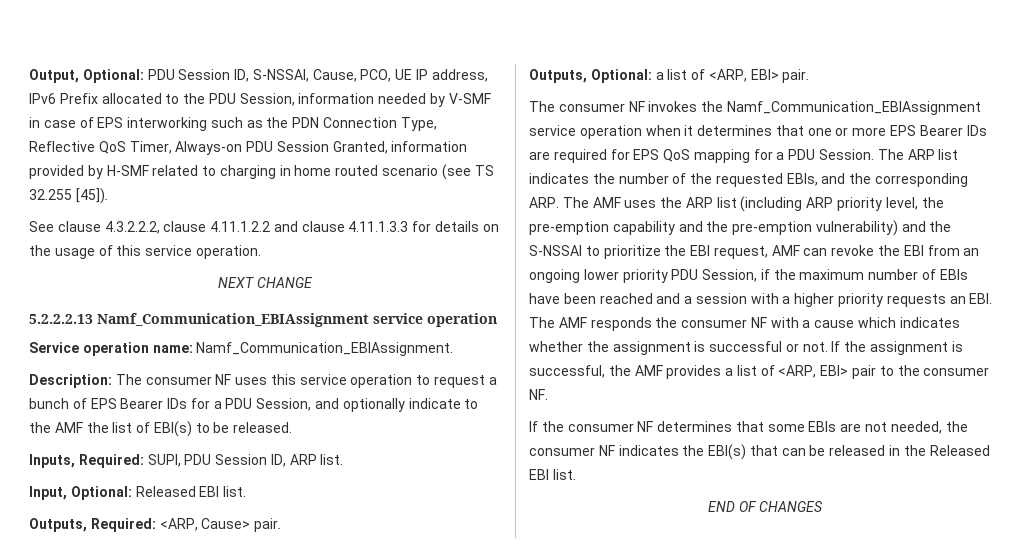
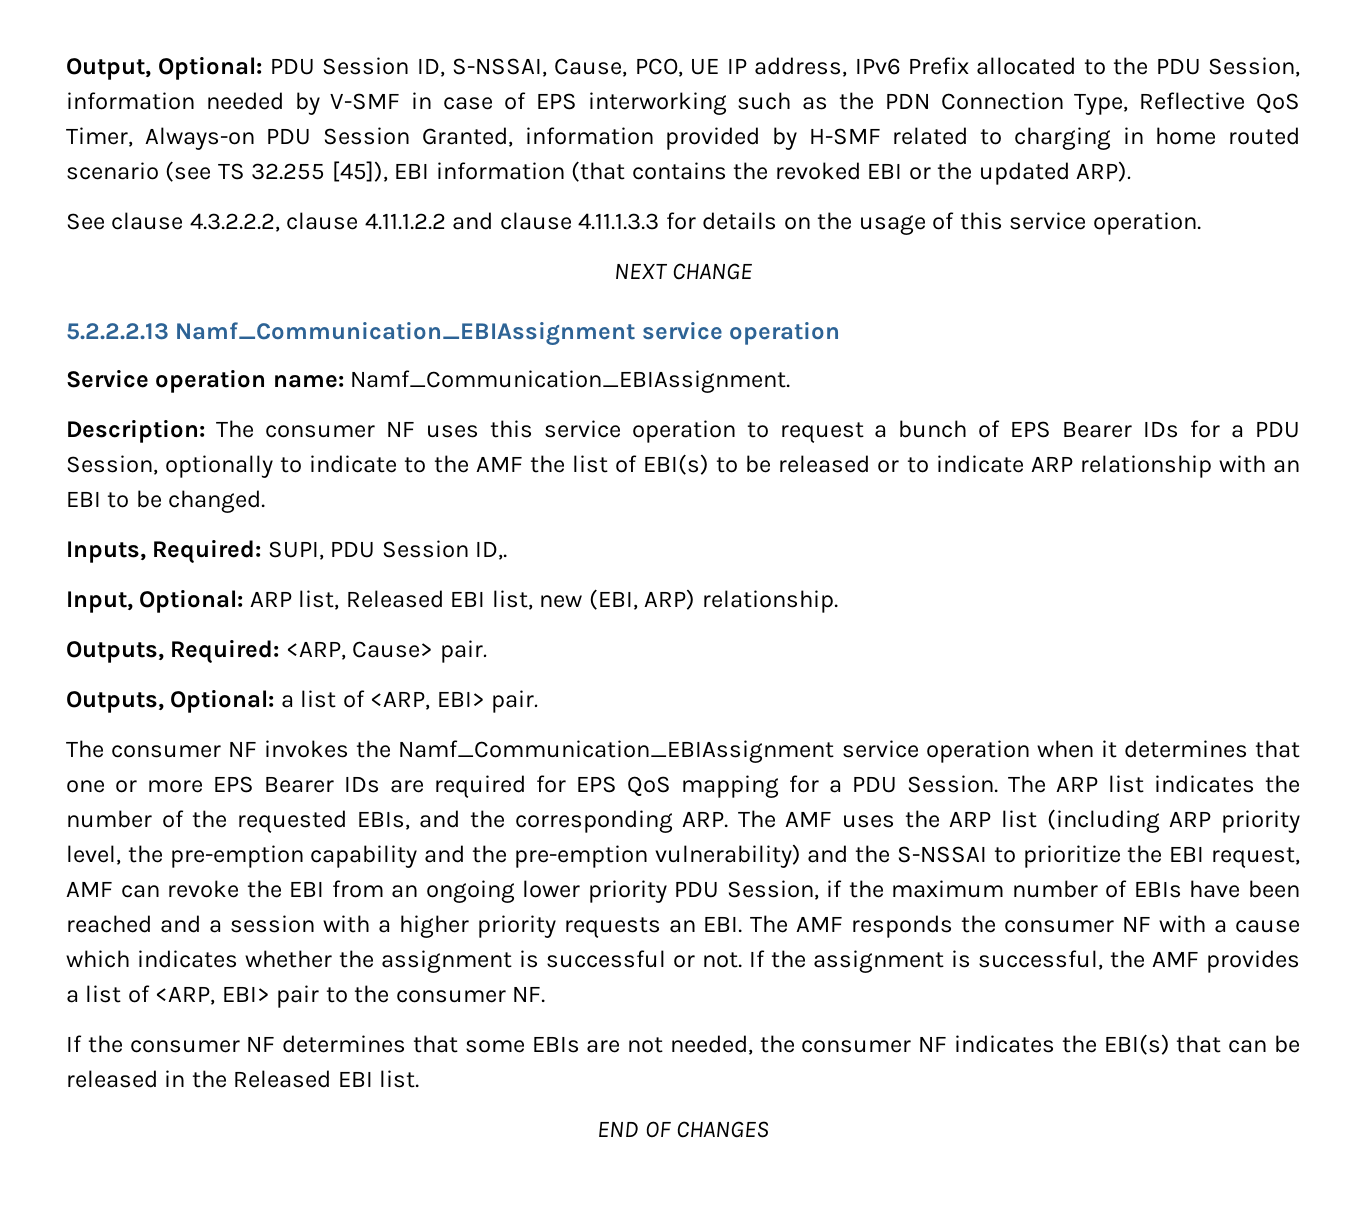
- Output, Optional: PDU Session ID, S-NSSAI, Cause, PCO, UE IP address, IPv6 Prefix allocated to the PDU Session, information needed by V-SMF in case of EPS interworking such as the PDN Connection Type, Reflective QoS Timer, Always-on PDU Session Granted, information provided by H-SMF related to charging in home routed scenario (see TS 32.255 [45]).
+ Output, Optional: PDU Session ID, S-NSSAI, Cause, PCO, UE IP address, IPv6 Prefix allocated to the PDU Session, information needed by V-SMF in case of EPS interworking such as the PDN Connection Type, Reflective QoS Timer, Always-on PDU Session Granted, information provided by H-SMF related to charging in home routed scenario (see TS 32.255 [45]), EBI information (that contains the revoked EBI or the updated ARP).
- Description: The consumer NF uses this service operation to request a bunch of EPS Bearer IDs for a PDU Session, and optionally indicate to the AMF the list of EBI(s) to be released.
+ Description: The consumer NF uses this service operation to request a bunch of EPS Bearer IDs for a PDU Session, optionally to indicate to the AMF the list of EBI(s) to be released or to indicate ARP relationship with an EBI to be changed.
- Inputs, Required: SUPI, PDU Session ID, ARP list.
+ Inputs, Required: SUPI, PDU Session ID,.
- Input, Optional: Released EBI list.
+ Input, Optional: ARP list, Released EBI list, new (EBI, ARP) relationship.

